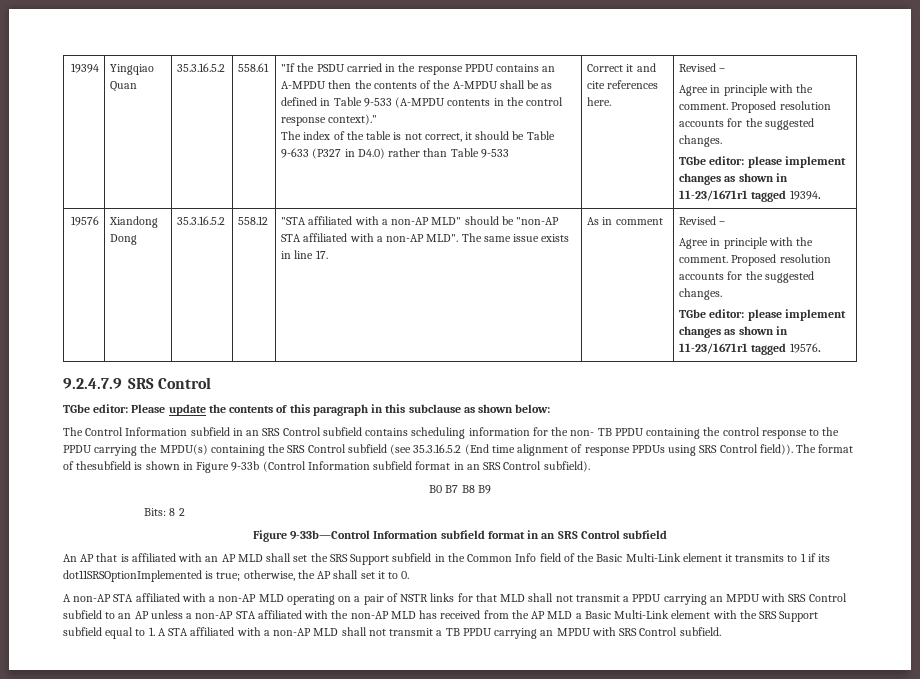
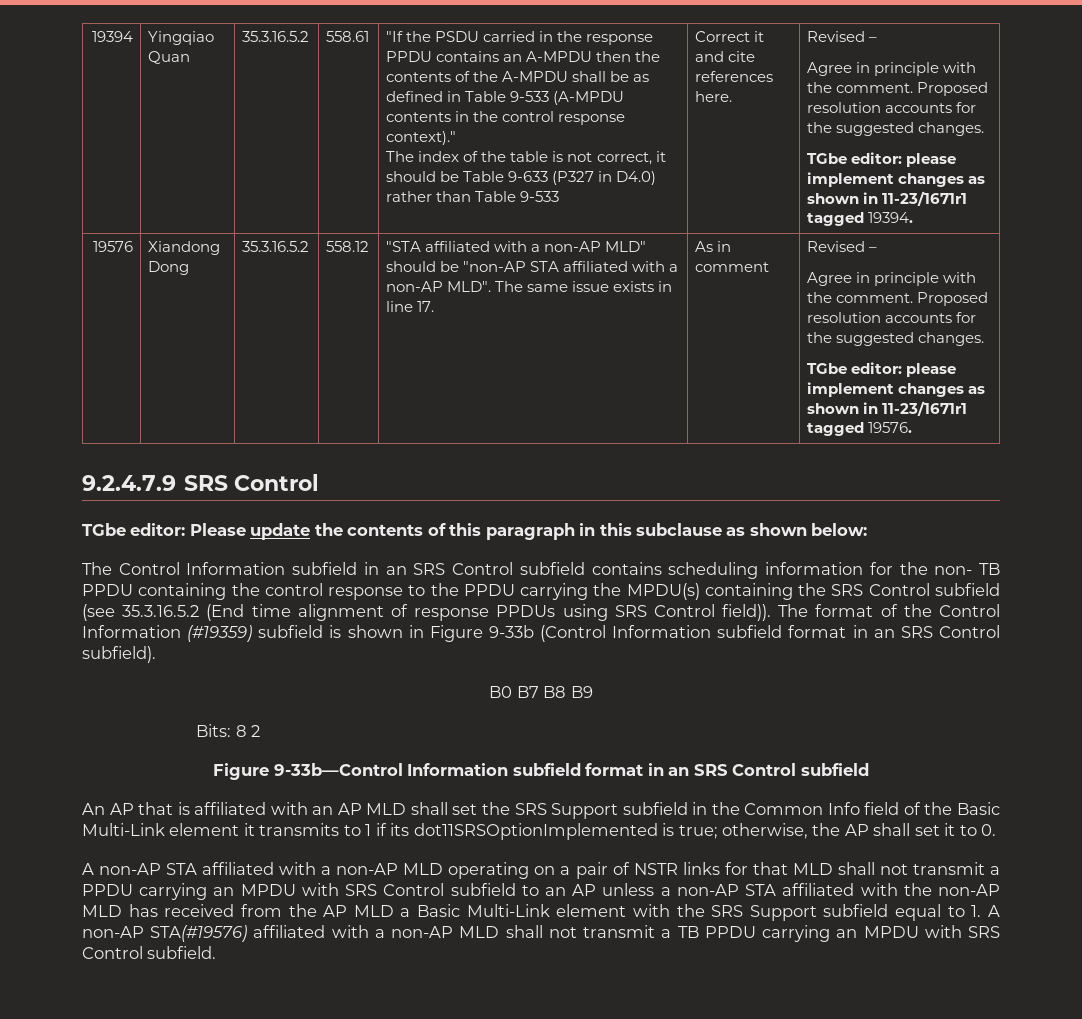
- The format of thesubfield is shown in Figure 9-33b (Control Information subfield format in an SRS Control subfield).
+ The format of the Control Information (#19359) subfield is shown in Figure 9-33b (Control Information subfield format in an SRS Control subfield).
- A non-AP STA affiliated with a non-AP MLD operating on a pair of NSTR links for that MLD shall not transmit a PPDU carrying an MPDU with SRS Control subfield to an AP unless a non-AP STA affiliated with the non-AP MLD has received from the AP MLD a Basic Multi-Link element with the SRS Support subfield equal to 1. A STA affiliated with a non-AP MLD shall not transmit a TB PPDU carrying an MPDU with SRS Control subfield.
+ A non-AP STA affiliated with a non-AP MLD operating on a pair of NSTR links for that MLD shall not transmit a PPDU carrying an MPDU with SRS Control subfield to an AP unless a non-AP STA affiliated with the non-AP MLD has received from the AP MLD a Basic Multi-Link element with the SRS Support subfield equal to 1. A non-AP STA(#19576) affiliated with a non-AP MLD shall not transmit a TB PPDU carrying an MPDU with SRS Control subfield.

